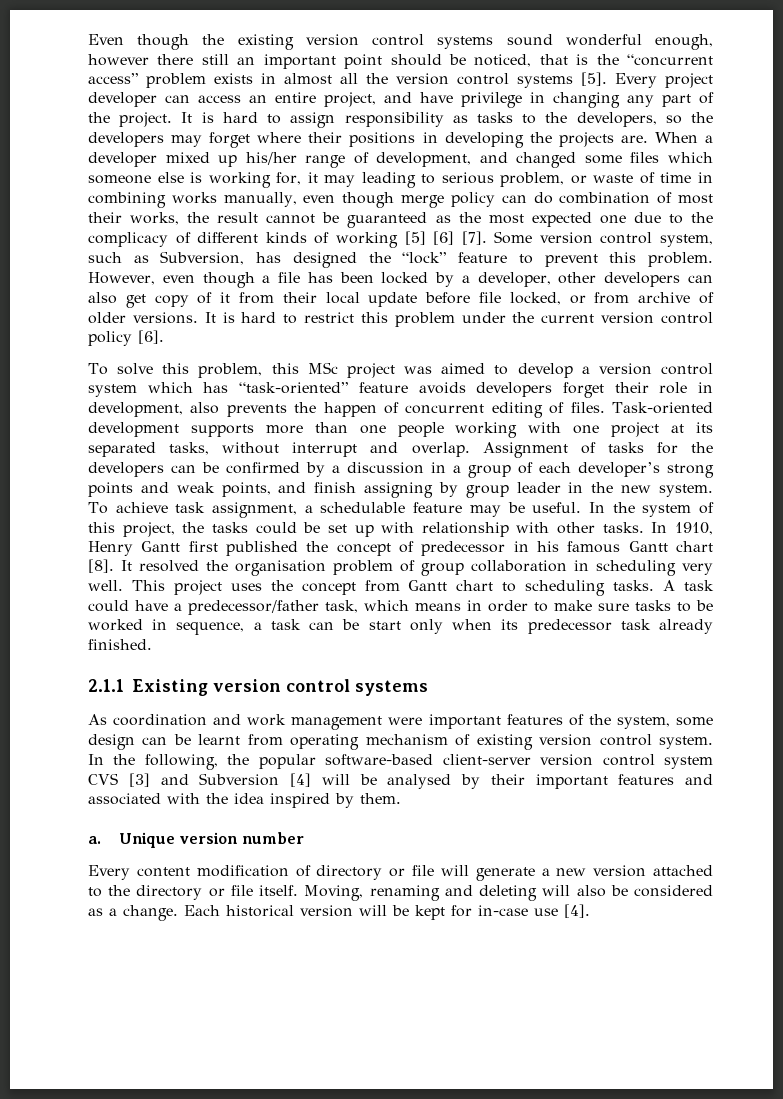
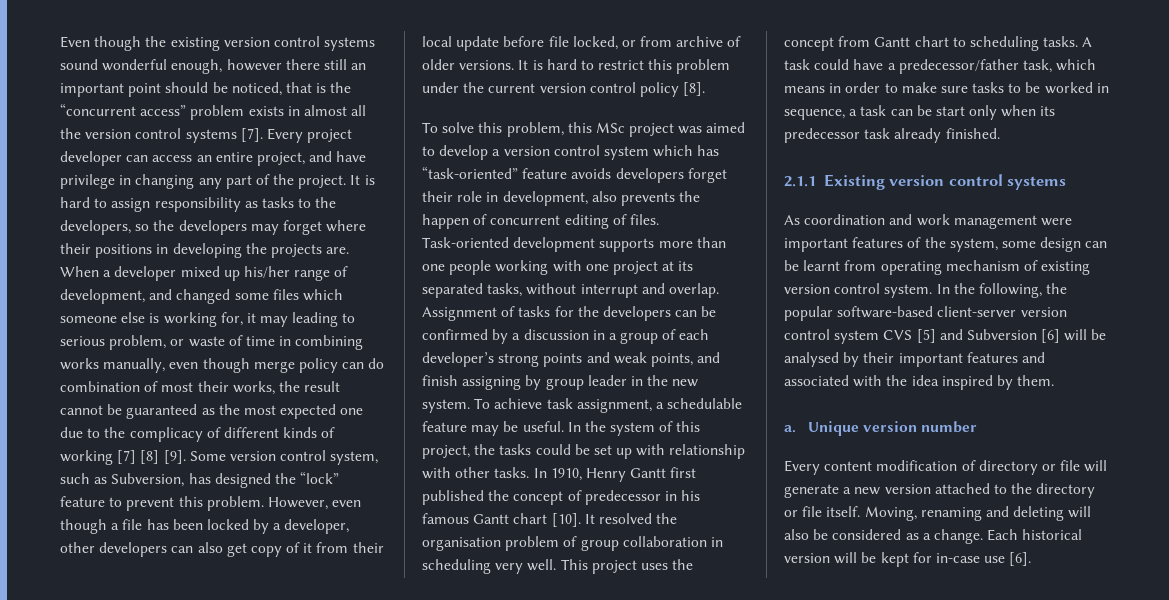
- Even though the existing version control systems sound wonderful enough, however there still an important point should be noticed, that is the “concurrent access” problem exists in almost all the version control systems [5].
+ Even though the existing version control systems sound wonderful enough, however there still an important point should be noticed, that is the “concurrent access” problem exists in almost all the version control systems [7].
- When a developer mixed up his/her range of development, and changed some files which someone else is working for, it may leading to serious problem, or waste of time in combining works manually, even though merge policy can do combination of most their works, the result cannot be guaranteed as the most expected one due to the complicacy of different kinds of working [5] [6] [7].
+ When a developer mixed up his/her range of development, and changed some files which someone else is working for, it may leading to serious problem, or waste of time in combining works manually, even though merge policy can do combination of most their works, the result cannot be guaranteed as the most expected one due to the complicacy of different kinds of working [7] [8] [9].
- It is hard to restrict this problem under the current version control policy [6].
+ It is hard to restrict this problem under the current version control policy [8].
- In 1910, Henry Gantt first published the concept of predecessor in his famous Gantt chart [8].
+ In 1910, Henry Gantt first published the concept of predecessor in his famous Gantt chart [10].
- In the following, the popular software-based client-server version control system CVS [3] and Subversion [4] will be analysed by their important features and associated with the idea inspired by them.
+ In the following, the popular software-based client-server version control system CVS [5] and Subversion [6] will be analysed by their important features and associated with the idea inspired by them.
- Each historical version will be kept for in-case use [4].
+ Each historical version will be kept for in-case use [6].

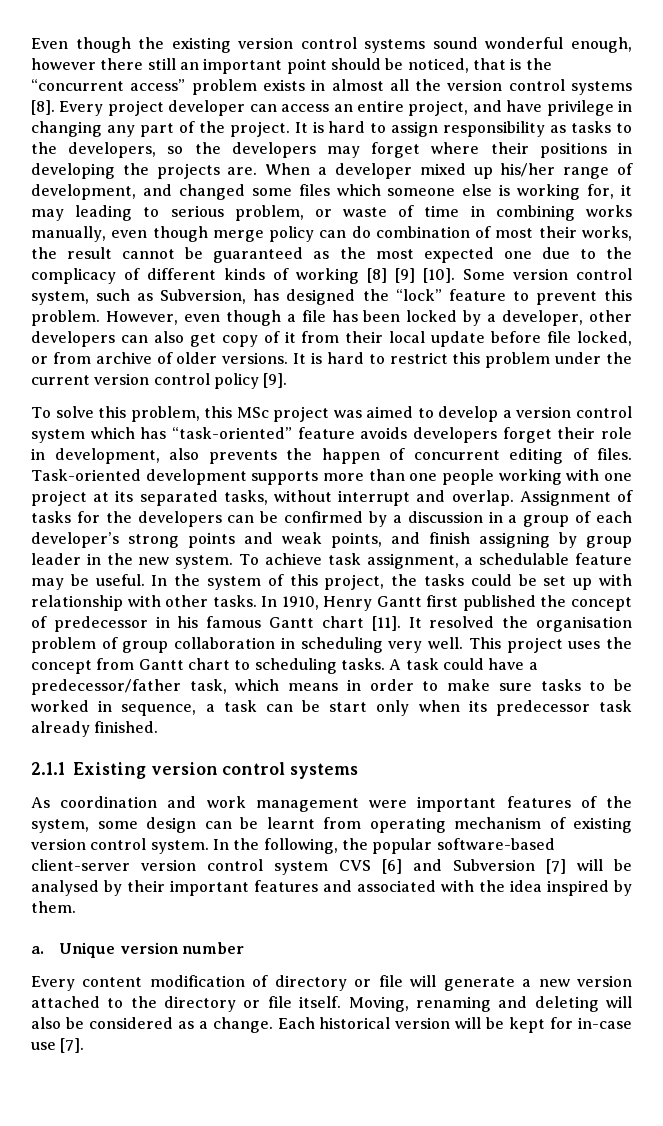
- Even though the existing version control systems sound wonderful enough, however there still an important point should be noticed, that is the “concurrent access” problem exists in almost all the version control systems [7].
+ Even though the existing version control systems sound wonderful enough, however there still an important point should be noticed, that is the “concurrent access” problem exists in almost all the version control systems [8].
- When a developer mixed up his/her range of development, and changed some files which someone else is working for, it may leading to serious problem, or waste of time in combining works manually, even though merge policy can do combination of most their works, the result cannot be guaranteed as the most expected one due to the complicacy of different kinds of working [7] [8] [9].
+ When a developer mixed up his/her range of development, and changed some files which someone else is working for, it may leading to serious problem, or waste of time in combining works manually, even though merge policy can do combination of most their works, the result cannot be guaranteed as the most expected one due to the complicacy of different kinds of working [8] [9] [10].
- It is hard to restrict this problem under the current version control policy [8].
+ It is hard to restrict this problem under the current version control policy [9].
- In 1910, Henry Gantt first published the concept of predecessor in his famous Gantt chart [10].
+ In 1910, Henry Gantt first published the concept of predecessor in his famous Gantt chart [11].
- In the following, the popular software-based client-server version control system CVS [5] and Subversion [6] will be analysed by their important features and associated with the idea inspired by them.
+ In the following, the popular software-based client-server version control system CVS [6] and Subversion [7] will be analysed by their important features and associated with the idea inspired by them.
- Each historical version will be kept for in-case use [6].
+ Each historical version will be kept for in-case use [7].

